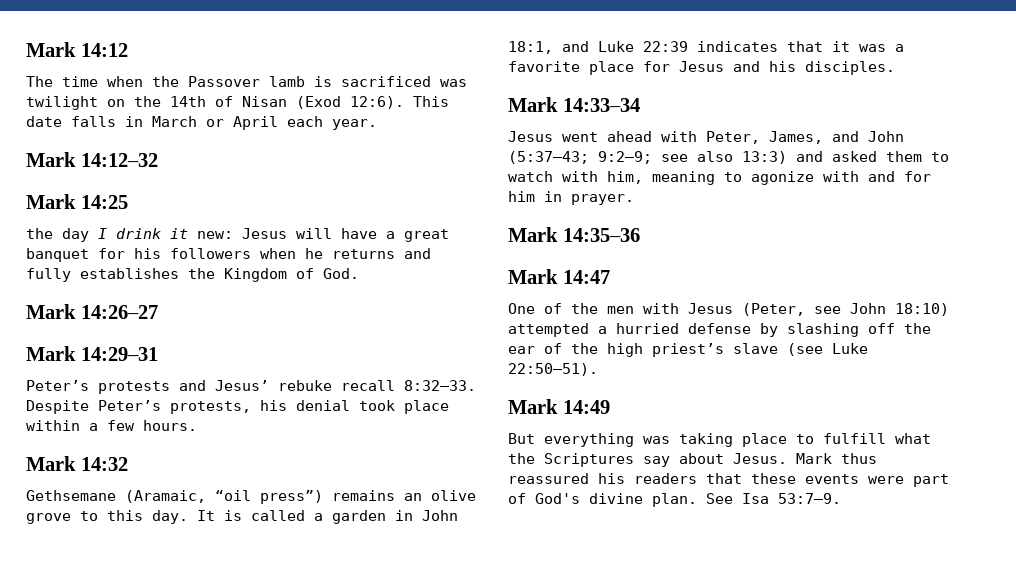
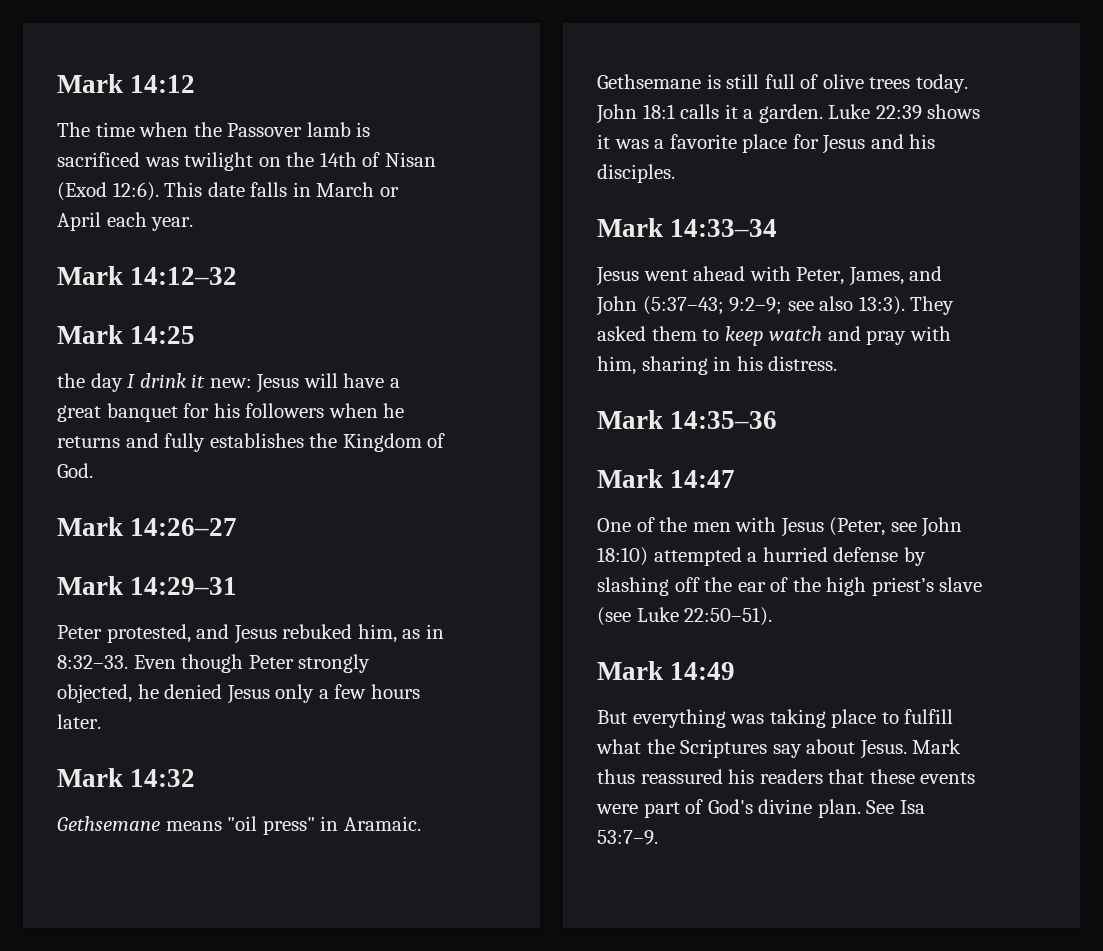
- Peter’s protests and Jesus’ rebuke recall 8:32–33. Despite Peter’s protests, his denial took place within a few hours.
+ Peter protested, and Jesus rebuked him, as in 8:32–33. Even though Peter strongly objected, he denied Jesus only a few hours later.
  Mark 14:32
- Gethsemane (Aramaic, “oil press”) remains an olive grove to this day. It is called a garden in John 18:1, and Luke 22:39 indicates that it was a favorite place for Jesus and his disciples.
+ Gethsemane means "oil press" in Aramaic. Gethsemane is still full of olive trees today. John 18:1 calls it a garden. Luke 22:39 shows it was a favorite place for Jesus and his disciples.
- Jesus went ahead with Peter, James, and John (5:37–43; 9:2–9; see also 13:3) and asked them to watch with him, meaning to agonize with and for him in prayer.
+ Jesus went ahead with Peter, James, and John (5:37–43; 9:2–9; see also 13:3). They asked them to keep watch and pray with him, sharing in his distress.

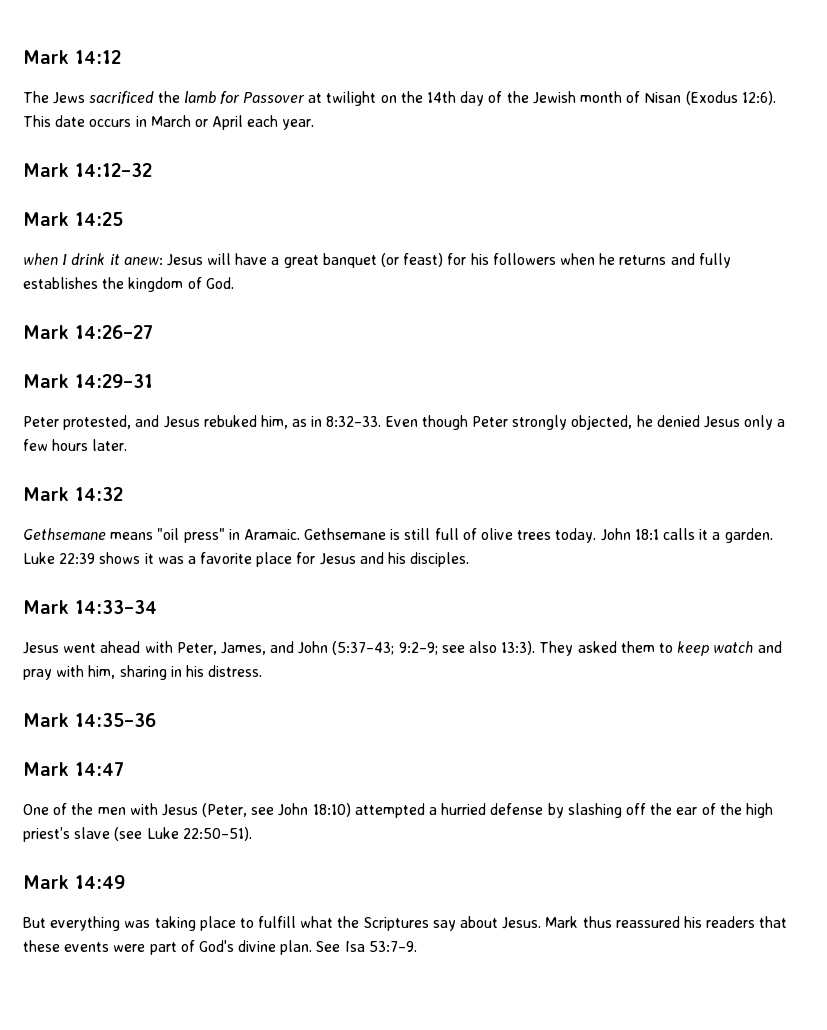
- The time when the Passover lamb is sacrificed was twilight on the 14th of Nisan (Exod 12:6).
+ The Jews sacrificed the lamb for Passover at twilight on the 14th day of the Jewish month of Nisan (Exodus 12:6).
- This date falls in March or April each year.
+ This date occurs in March or April each year.
- the day I drink it new: Jesus will have a great banquet for his followers when he returns and fully establishes the Kingdom of God.
+ when I drink it anew: Jesus will have a great banquet (or feast) for his followers when he returns and fully establishes the kingdom of God.

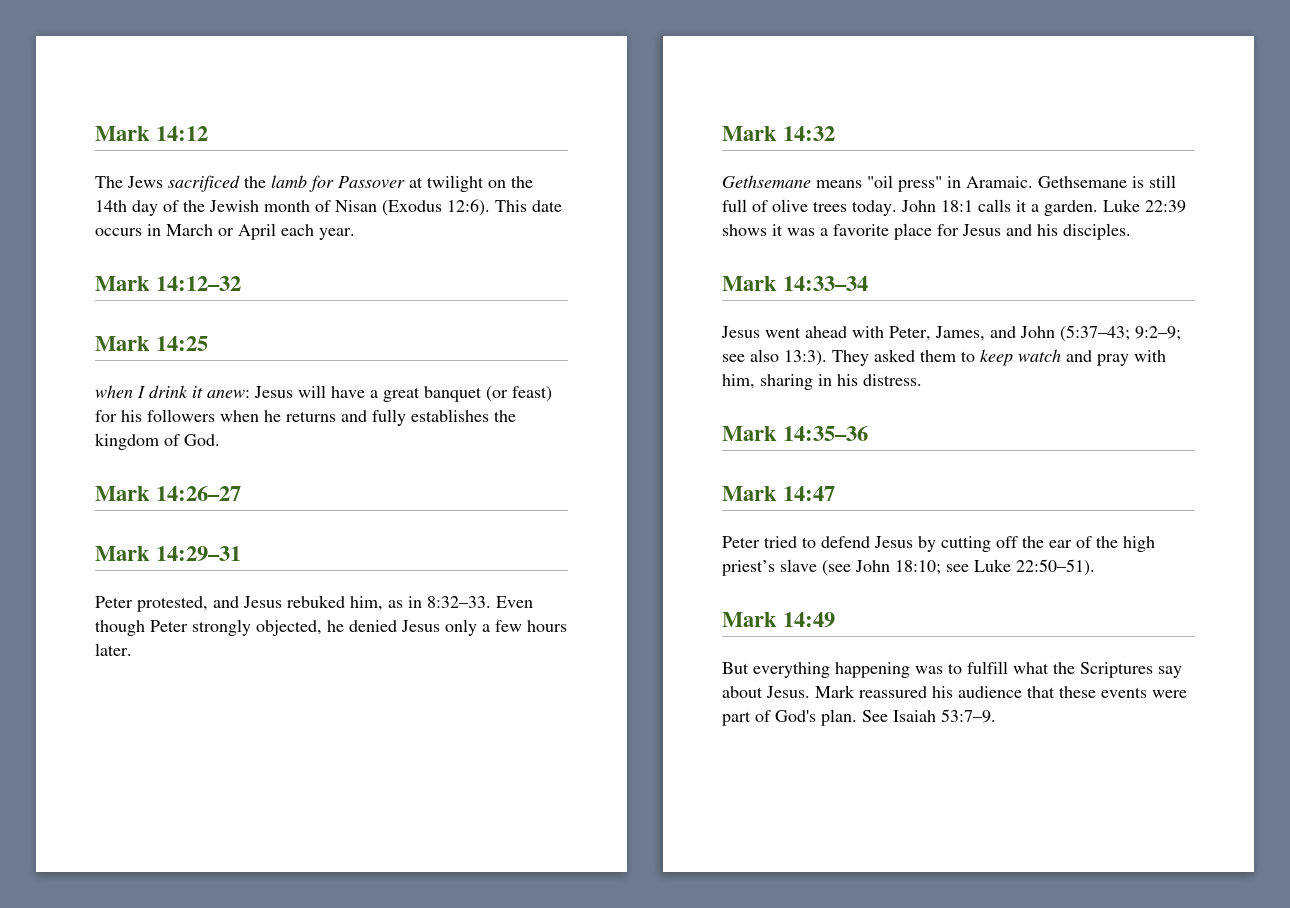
- One of the men with Jesus (Peter, see John 18:10) attempted a hurried defense by slashing off the ear of the high priest’s slave (see Luke 22:50–51).
+ Peter tried to defend Jesus by cutting off the ear of the high priest’s slave (see John 18:10; see Luke 22:50–51).
- But everything was taking place to fulfill what the Scriptures say about Jesus.
+ But everything happening was to fulfill what the Scriptures say about Jesus.
- Mark thus reassured his readers that these events were part of God's divine plan.
+ Mark reassured his audience that these events were part of God's plan.
- See Isa 53:7–9.
+ See Isaiah 53:7–9.

